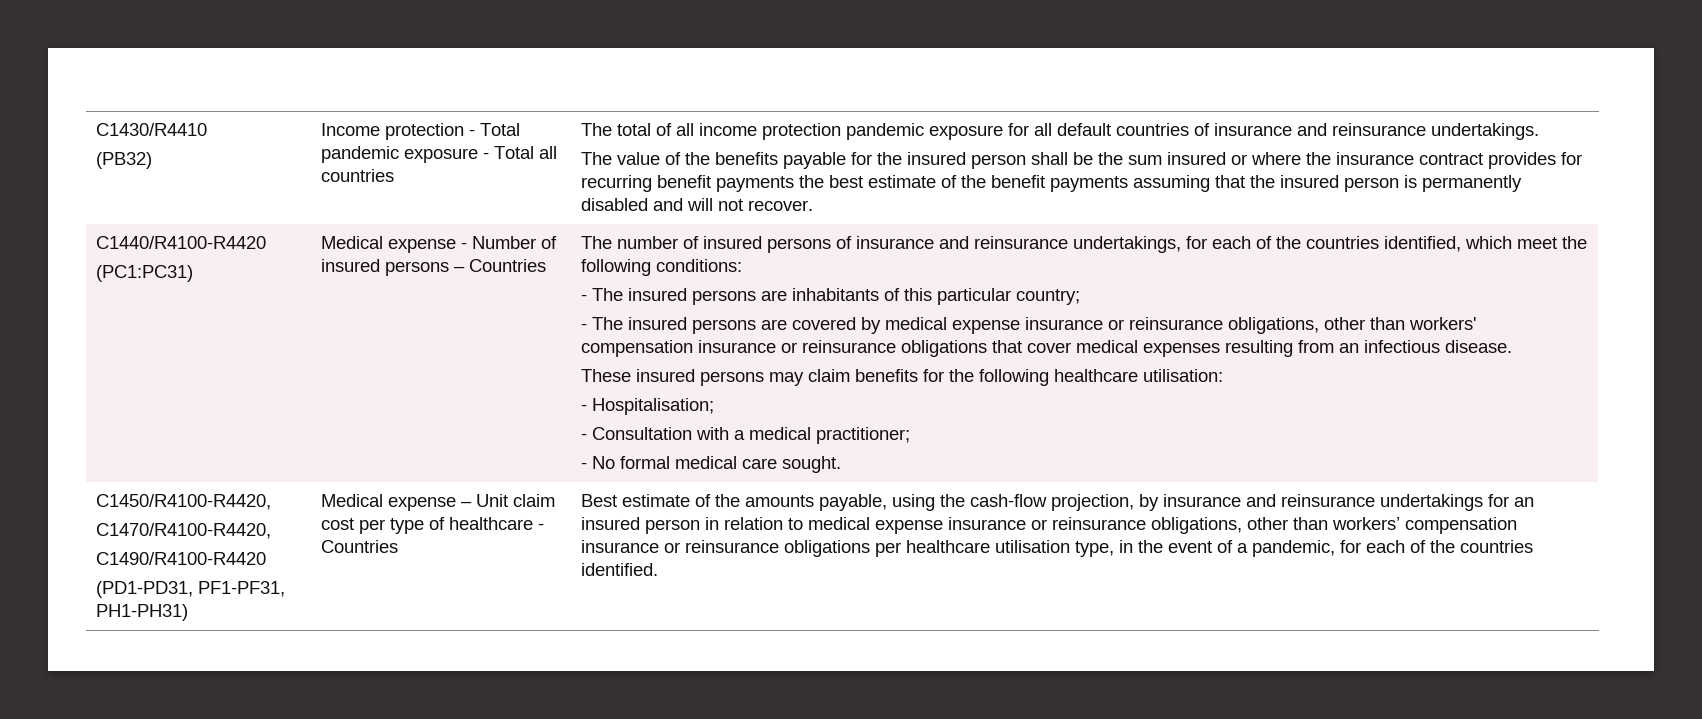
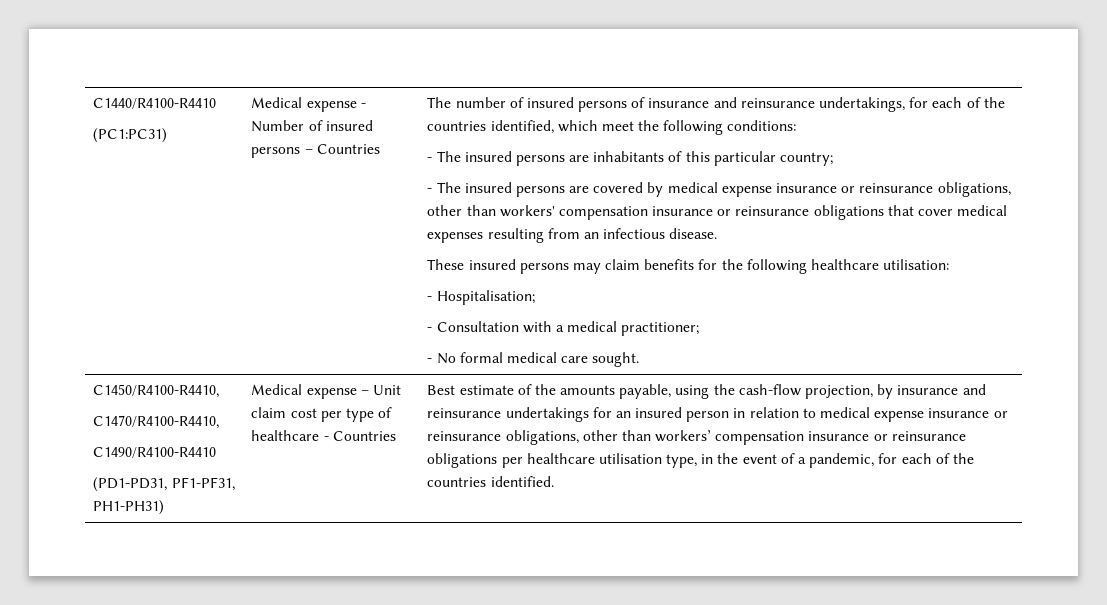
- C1430/R4410
- (PB32) | Income protection - Total pandemic exposure - Total all countries | The total of all income protection pandemic exposure for all default countries of insurance and reinsurance undertakings.
- The value of the benefits payable for the insured person shall be the sum insured or where the insurance contract provides for recurring benefit payments the best estimate of the benefit payments assuming that the insured person is permanently disabled and will not recover.
- C1440/R4100-R4420
+ C1440/R4100-R4410
- C1450/R4100-R4420,
- C1470/R4100-R4420,
- C1490/R4100-R4420
+ C1450/R4100-R4410,
+ C1470/R4100-R4410,
+ C1490/R4100-R4410

